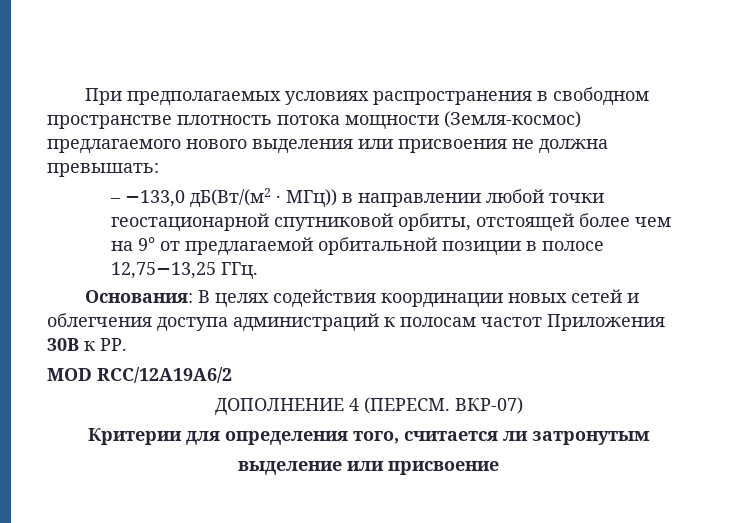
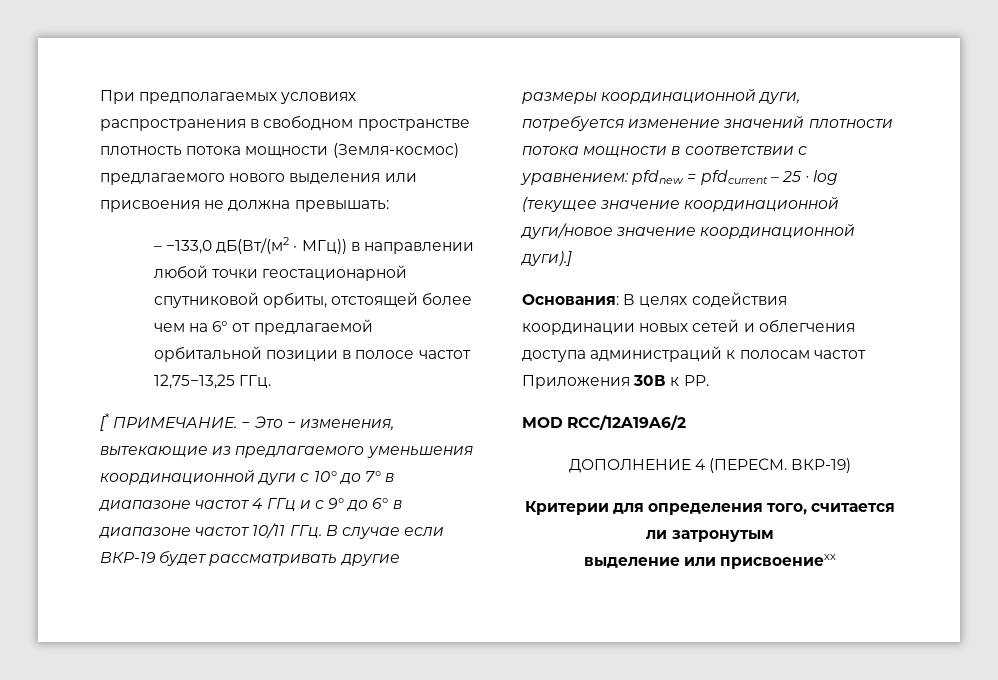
- – −133,0 дБ(Вт/(м2 · МГц)) в направлении любой точки геостационарной спутниковой орбиты, отстоящей более чем на 9° от предлагаемой орбитальной позиции в полосе 12,75−13,25 ГГц.
+ – −133,0 дБ(Вт/(м2 · МГц)) в направлении любой точки геостационарной спутниковой орбиты, отстоящей более чем на 6° от предлагаемой орбитальной позиции в полосе частот 12,75−13,25 ГГц.
+ [* ПРИМЕЧАНИЕ. − Это − изменения, вытекающие из предлагаемого уменьшения координационной дуги с 10° до 7° в диапазоне частот 4 ГГц и с 9° до 6° в диапазоне частот 10/11 ГГц. В случае если ВКР-19 будет рассматривать другие размеры координационной дуги, потребуется изменение значений плотности потока мощности в соответствии с уравнением: pfdnew = pfdcurrent – 25 ∙ log (текущее значение координационной дуги/новое значение координационной дуги).]
- ВКР-07)
+ ВКР-19)
- выделение или присвоение
+ выделение или присвоениехх

